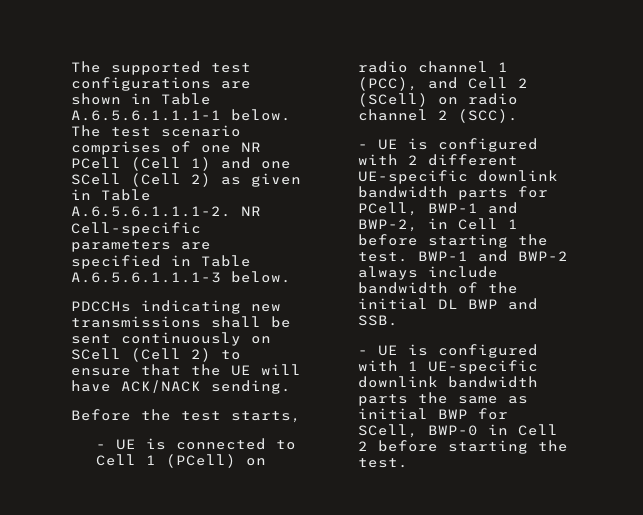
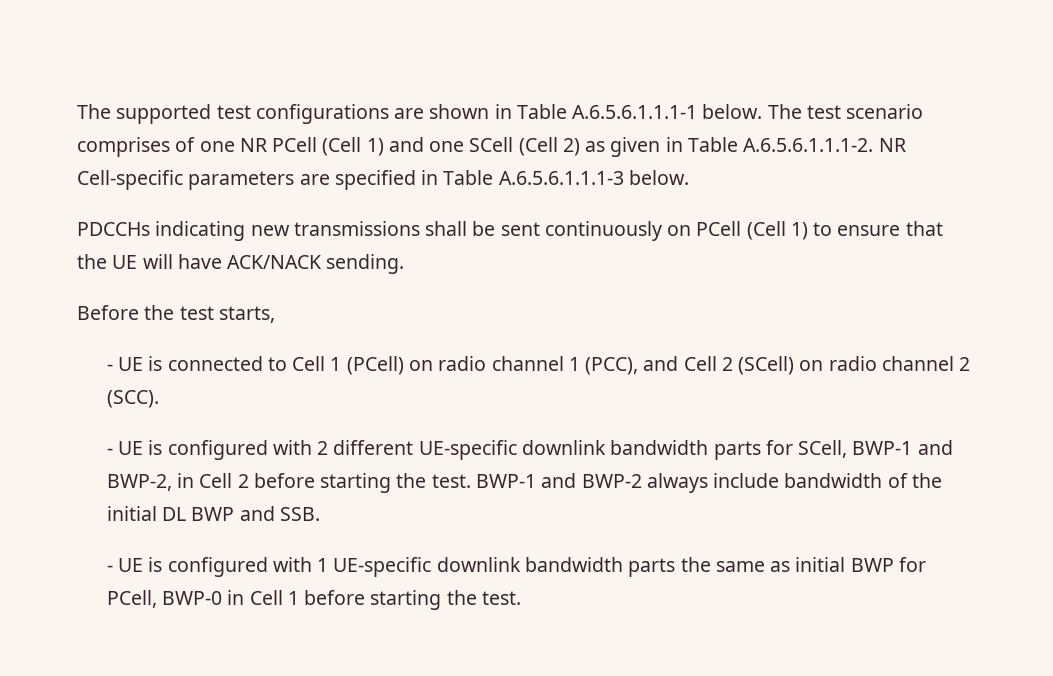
- PDCCHs indicating new transmissions shall be sent continuously on SCell (Cell 2) to ensure that the UE will have ACK/NACK sending.
+ PDCCHs indicating new transmissions shall be sent continuously on PCell (Cell 1) to ensure that the UE will have ACK/NACK sending.
- - UE is configured with 2 different UE-specific downlink bandwidth parts for PCell, BWP-1 and BWP-2, in Cell 1 before starting the test.
+ - UE is configured with 2 different UE-specific downlink bandwidth parts for SCell, BWP-1 and BWP-2, in Cell 2 before starting the test.
- - UE is configured with 1 UE-specific downlink bandwidth parts the same as initial BWP for SCell, BWP-0 in Cell 2 before starting the test.
+ - UE is configured with 1 UE-specific downlink bandwidth parts the same as initial BWP for PCell, BWP-0 in Cell 1 before starting the test.

